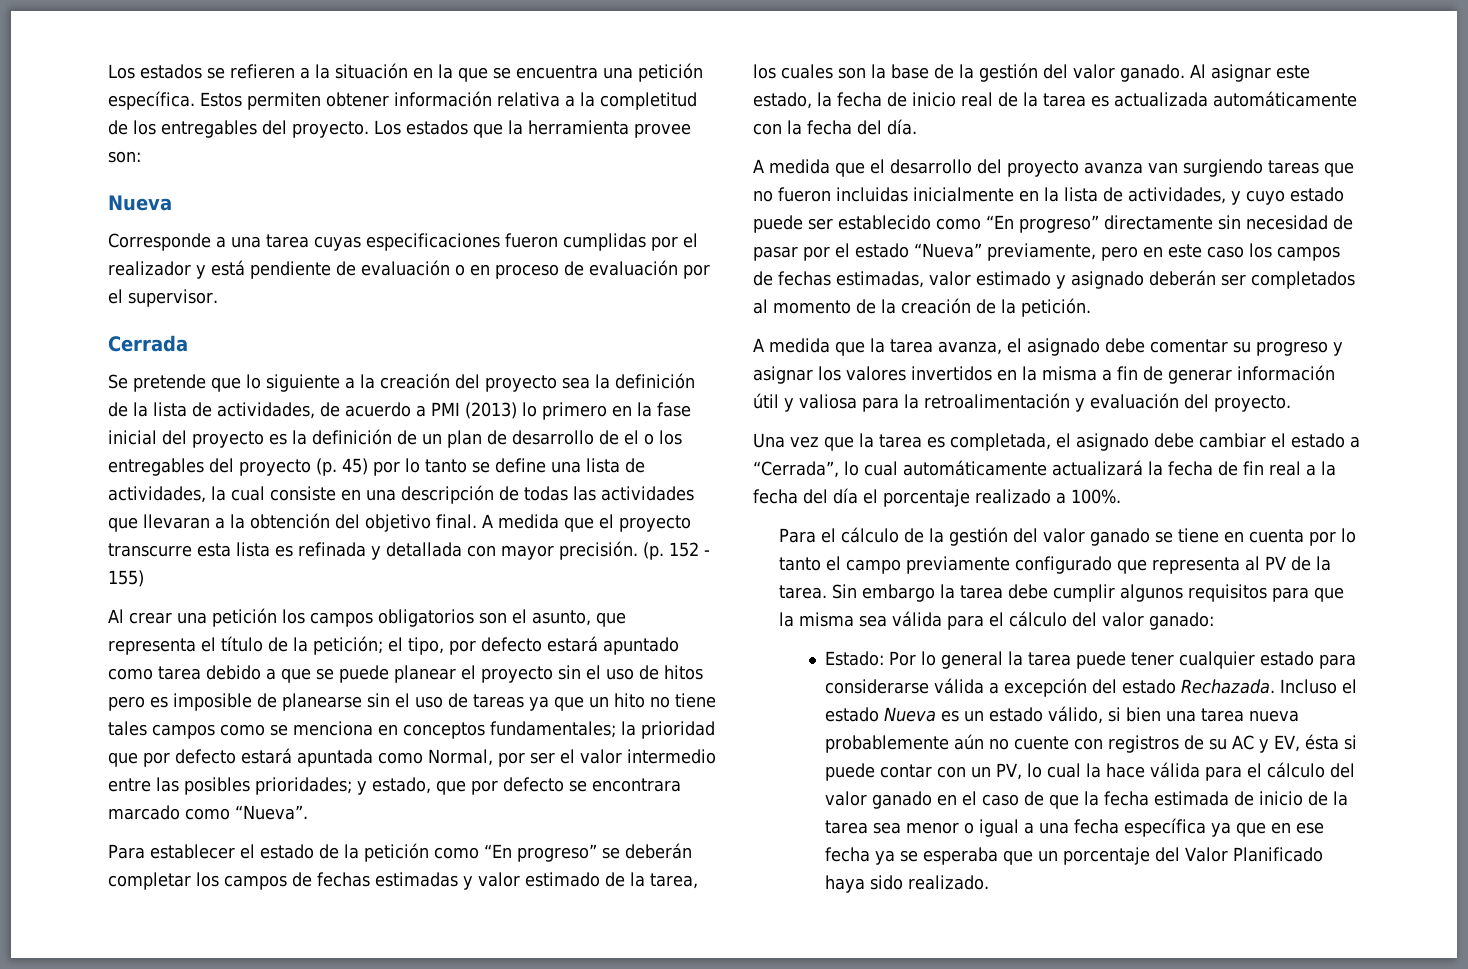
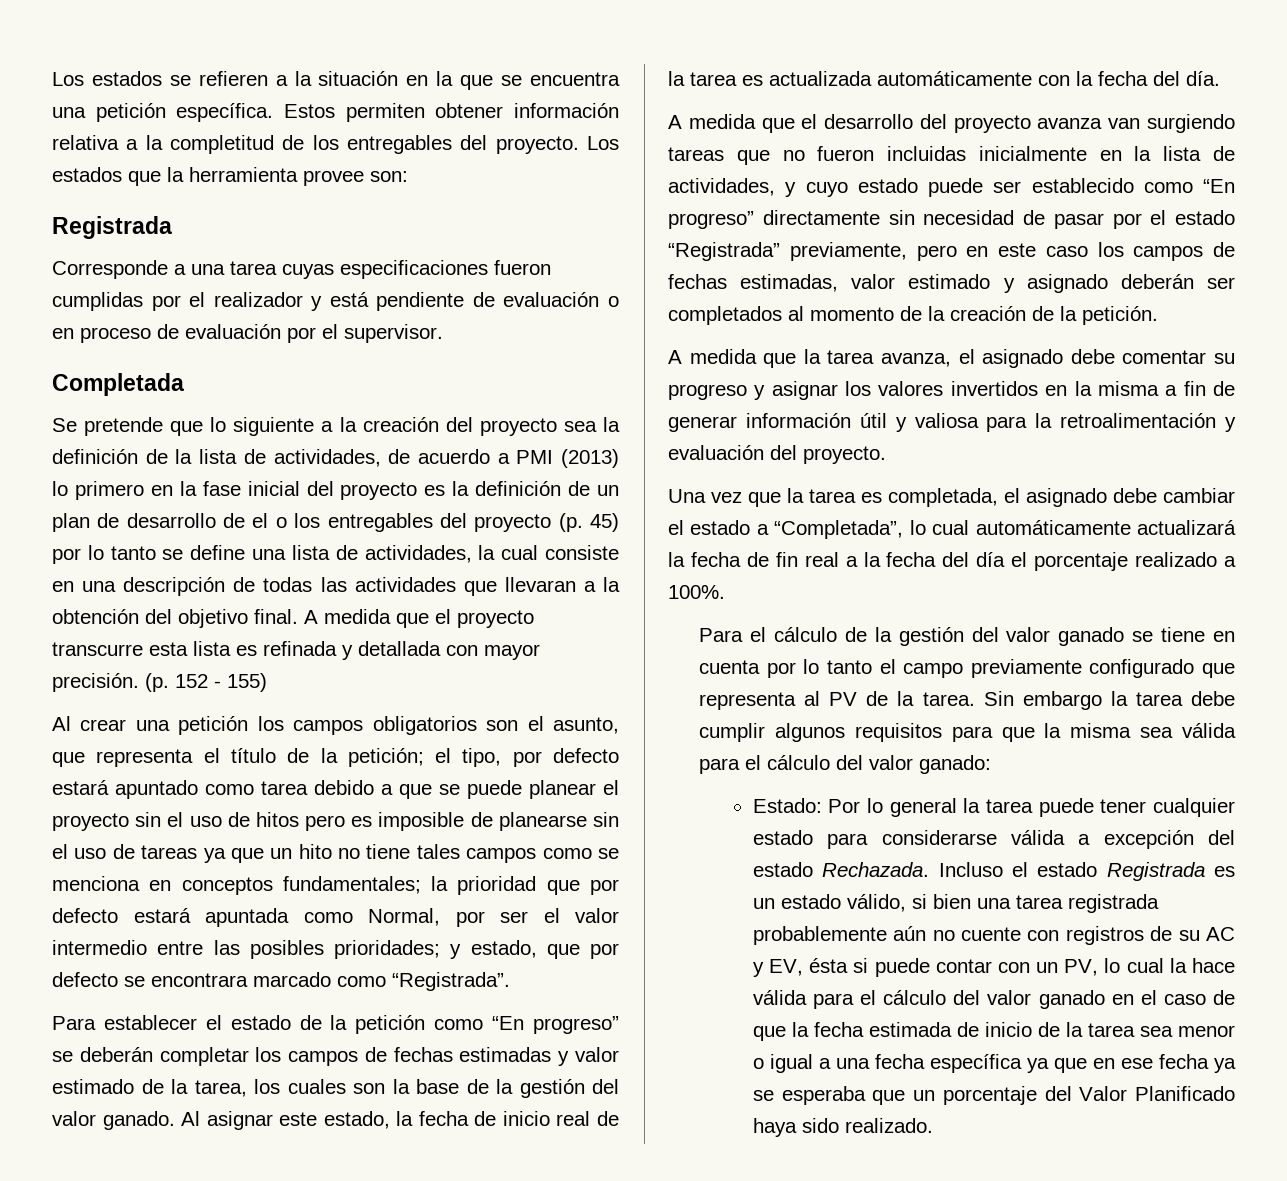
  Los estados que la herramienta provee son:
- Nueva
+ Registrada
- Cerrada
+ Completada
- y estado, que por defecto se encontrara marcado como “Nueva”.
+ y estado, que por defecto se encontrara marcado como “Registrada”.
- A medida que el desarrollo del proyecto avanza van surgiendo tareas que no fueron incluidas inicialmente en la lista de actividades, y cuyo estado puede ser establecido como “En progreso” directamente sin necesidad de pasar por el estado “Nueva” previamente, pero en este caso los campos de fechas estimadas, valor estimado y asignado deberán ser completados al momento de la creación de la petición.
+ A medida que el desarrollo del proyecto avanza van surgiendo tareas que no fueron incluidas inicialmente en la lista de actividades, y cuyo estado puede ser establecido como “En progreso” directamente sin necesidad de pasar por el estado “Registrada” previamente, pero en este caso los campos de fechas estimadas, valor estimado y asignado deberán ser completados al momento de la creación de la petición.
- Una vez que la tarea es completada, el asignado debe cambiar el estado a “Cerrada”, lo cual automáticamente actualizará la fecha de fin real a la fecha del día el porcentaje realizado a 100%.
+ Una vez que la tarea es completada, el asignado debe cambiar el estado a “Completada”, lo cual automáticamente actualizará la fecha de fin real a la fecha del día el porcentaje realizado a 100%.
- Incluso el estado Nueva es un estado válido, si bien una tarea nueva probablemente aún no cuente con registros de su AC y EV, ésta si puede contar con un PV, lo cual la hace válida para el cálculo del valor ganado en el caso de que la fecha estimada de inicio de la tarea sea menor o igual a una fecha específica ya que en ese fecha ya se esperaba que un porcentaje del Valor Planificado haya sido realizado.
+ Incluso el estado Registrada es un estado válido, si bien una tarea registrada probablemente aún no cuente con registros de su AC y EV, ésta si puede contar con un PV, lo cual la hace válida para el cálculo del valor ganado en el caso de que la fecha estimada de inicio de la tarea sea menor o igual a una fecha específica ya que en ese fecha ya se esperaba que un porcentaje del Valor Planificado haya sido realizado.

